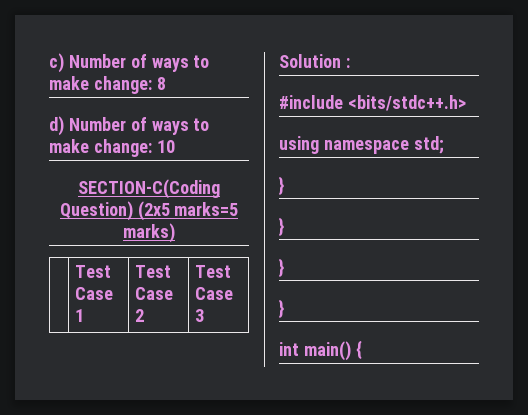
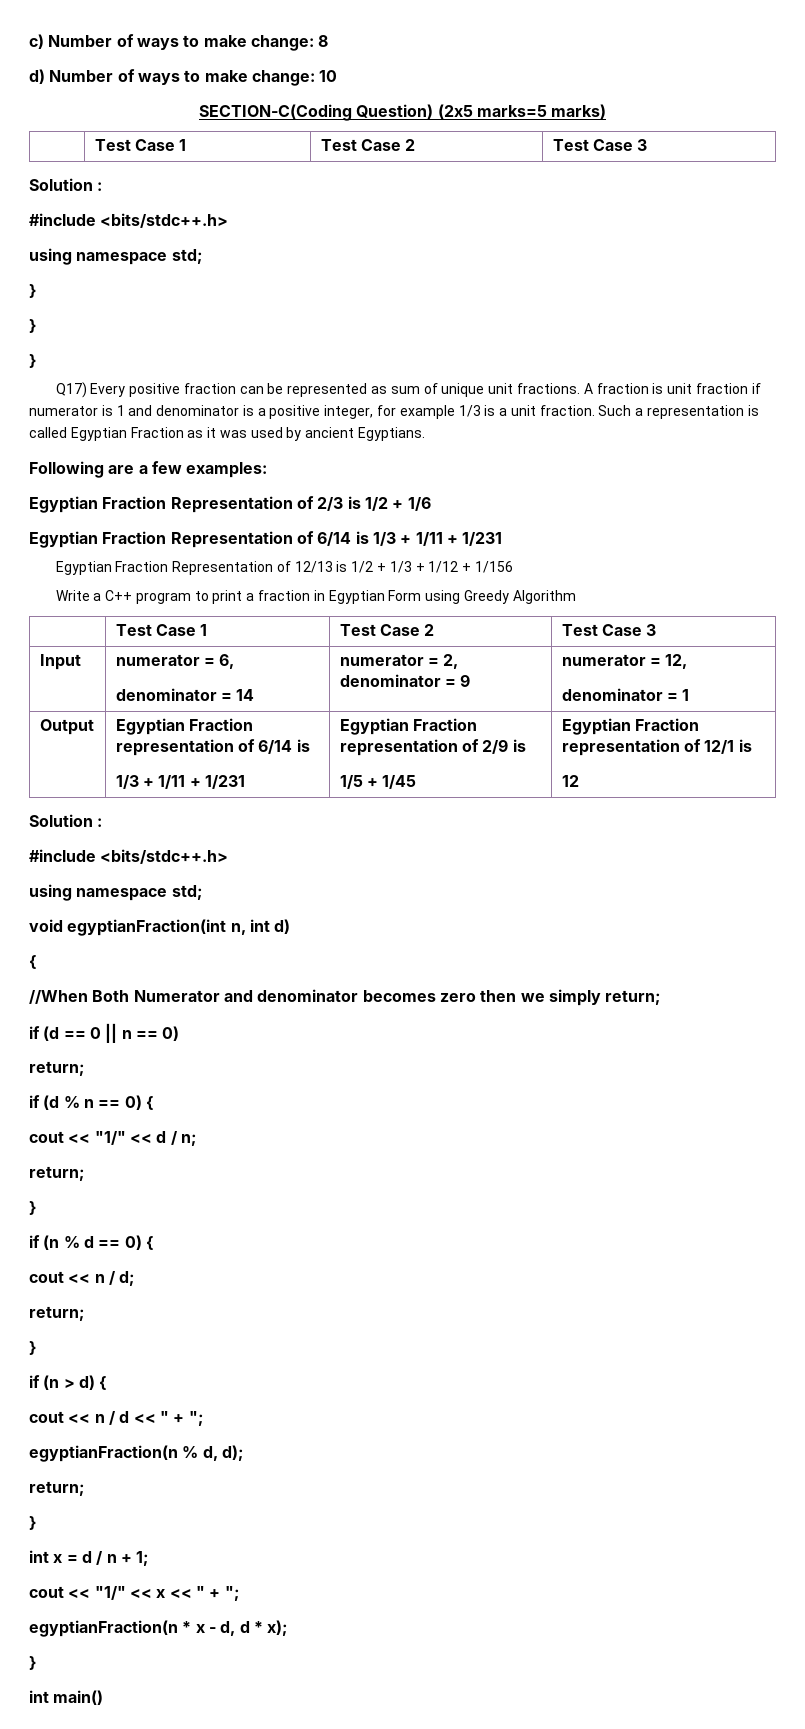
+ Q17) Every positive fraction can be represented as sum of unique unit fractions. A fraction is unit fraction if numerator is 1 and denominator is a positive integer, for example 1/3 is a unit fraction. Such a representation is called Egyptian Fraction as it was used by ancient Egyptians.
+ Following are a few examples:
+ Egyptian Fraction Representation of 2/3 is 1/2 + 1/6
+ Egyptian Fraction Representation of 6/14 is 1/3 + 1/11 + 1/231
+ Egyptian Fraction Representation of 12/13 is 1/2 + 1/3 + 1/12 + 1/156
+ Write a C++ program to print a fraction in Egyptian Form using Greedy Algorithm
+ | Test Case 1 | Test Case 2 | Test Case 3
+ Input | numerator = 6,
+ denominator = 14 | numerator = 2, denominator = 9 | numerator = 12,
+ denominator = 1
+ Output | Egyptian Fraction representation of 6/14 is
+ 1/3 + 1/11 + 1/231 | Egyptian Fraction representation of 2/9 is
+ 1/5 + 1/45 | Egyptian Fraction representation of 12/1 is
+ 12
+ Solution :
+ #include <bits/stdc++.h>
+ using namespace std;
+ void egyptianFraction(int n, int d)
+ {
+ //When Both Numerator and denominator becomes zero then we simply return;
+ if (d == 0 || n == 0)
+ return;
+ if (d % n == 0) {
+ cout << "1/" << d / n;
+ return;
+ }
+ if (n % d == 0) {
+ cout << n / d;
+ return;
+ }
+ if (n > d) {
+ cout << n / d << " + ";
+ egyptianFraction(n % d, d);
+ return;
+ }
+ int x = d / n + 1;
+ cout << "1/" << x << " + ";
+ egyptianFraction(n * x - d, d * x);
- int main() {
+ int main()

